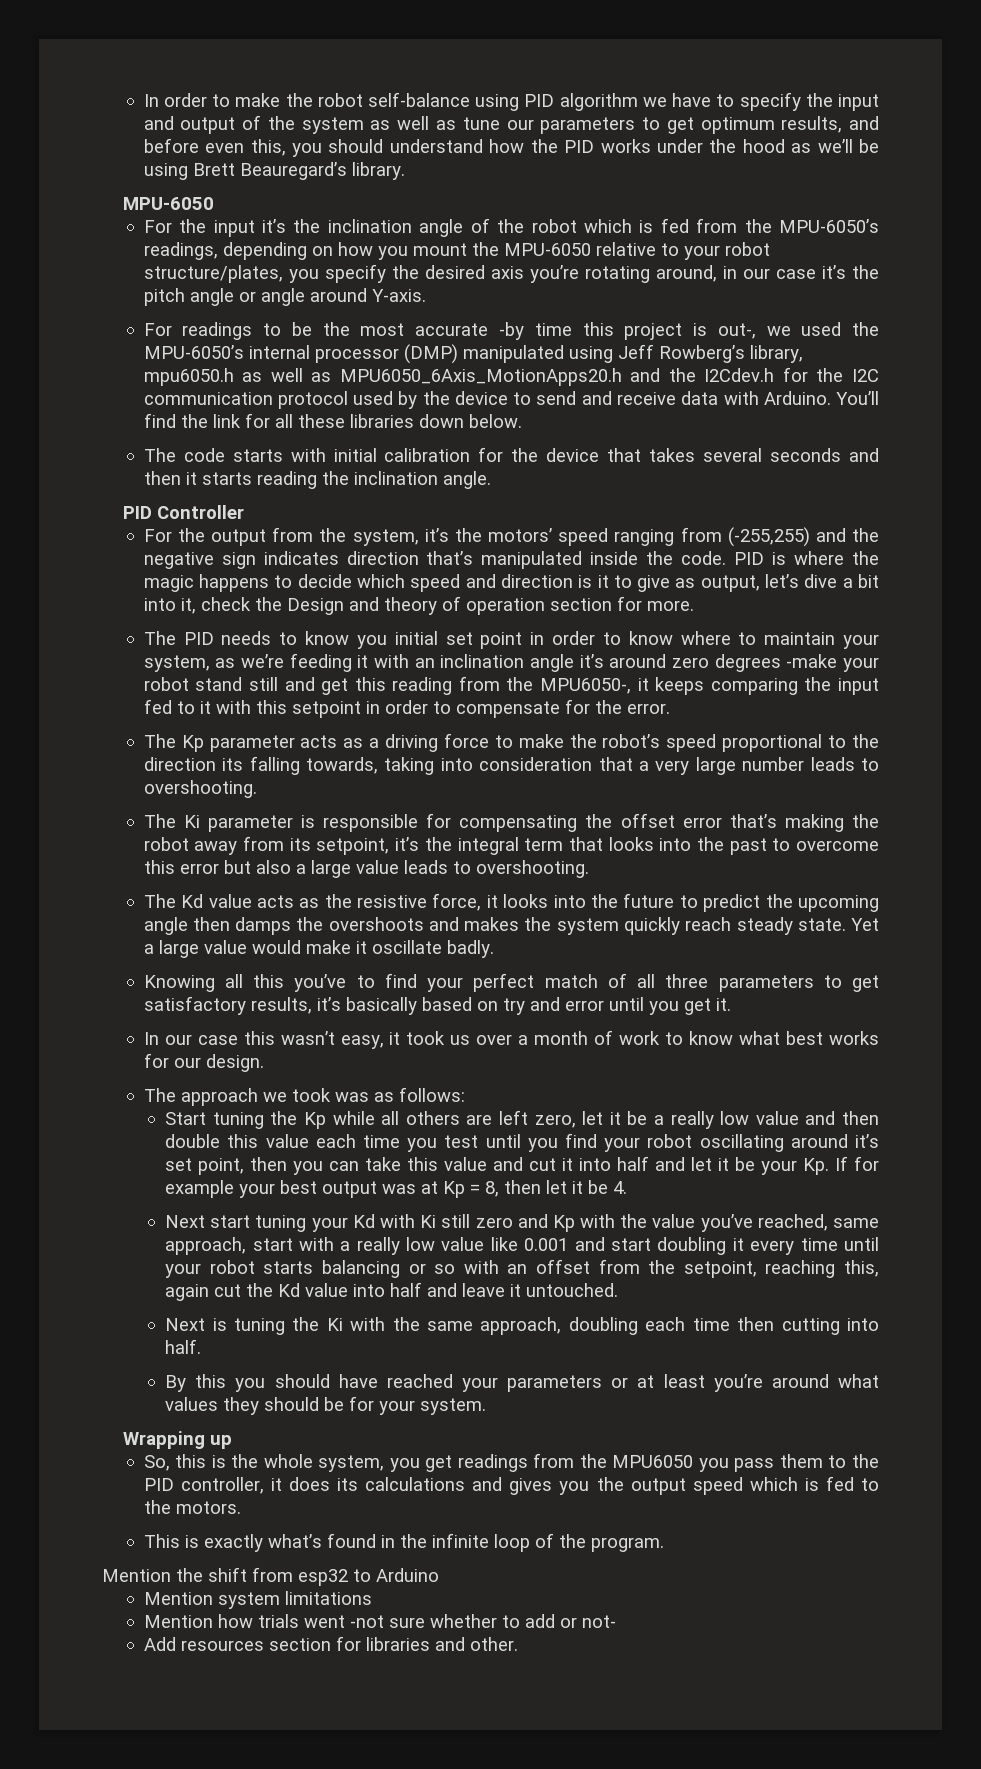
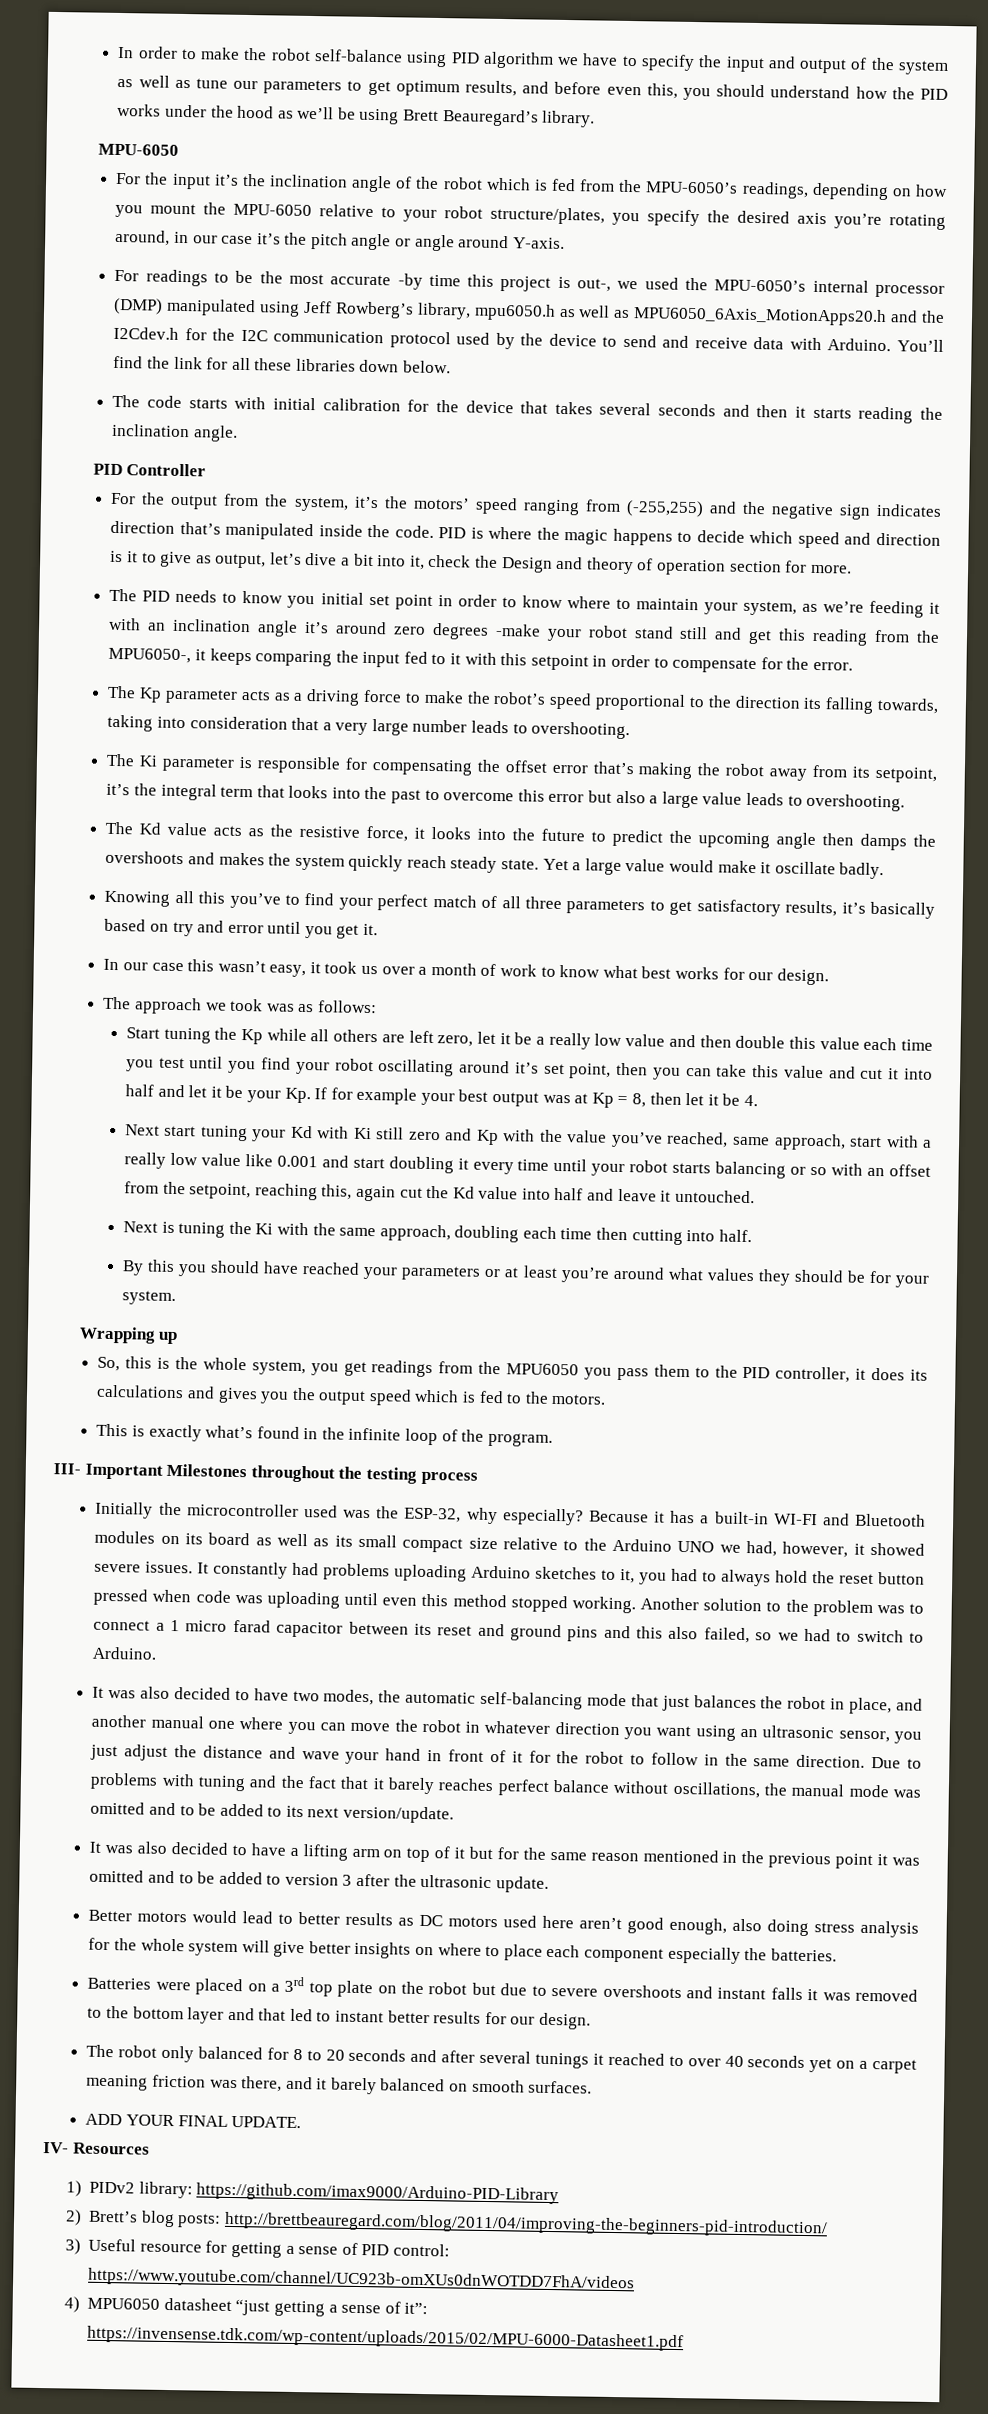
- Mention the shift from esp32 to Arduino
- Mention system limitations
- Mention how trials went -not sure whether to add or not-
- Add resources section for libraries and other.
+ III- Important Milestones throughout the testing process
+ Initially the microcontroller used was the ESP-32, why especially? Because it has a built-in WI-FI and Bluetooth modules on its board as well as its small compact size relative to the Arduino UNO we had, however, it showed severe issues. It constantly had problems uploading Arduino sketches to it, you had to always hold the reset button pressed when code was uploading until even this method stopped working. Another solution to the problem was to connect a 1 micro farad capacitor between its reset and ground pins and this also failed, so we had to switch to Arduino.
+ It was also decided to have two modes, the automatic self-balancing mode that just balances the robot in place, and another manual one where you can move the robot in whatever direction you want using an ultrasonic sensor, you just adjust the distance and wave your hand in front of it for the robot to follow in the same direction. Due to problems with tuning and the fact that it barely reaches perfect balance without oscillations, the manual mode was omitted and to be added to its next version/update.
+ It was also decided to have a lifting arm on top of it but for the same reason mentioned in the previous point it was omitted and to be added to version 3 after the ultrasonic update.
+ Better motors would lead to better results as DC motors used here aren’t good enough, also doing stress analysis for the whole system will give better insights on where to place each component especially the batteries.
+ Batteries were placed on a 3rd top plate on the robot but due to severe overshoots and instant falls it was removed to the bottom layer and that led to instant better results for our design.
+ The robot only balanced for 8 to 20 seconds and after several tunings it reached to over 40 seconds yet on a carpet meaning friction was there, and it barely balanced on smooth surfaces.
+ ADD YOUR FINAL UPDATE.
+ IV- Resources
+ 1) PIDv2 library: https://github.com/imax9000/Arduino-PID-Library
+ 2) Brett’s blog posts: http://brettbeauregard.com/blog/2011/04/improving-the-beginners-pid-introduction/
+ 3) Useful resource for getting a sense of PID control: https://www.youtube.com/channel/UC923b-omXUs0dnWOTDD7FhA/videos
+ 4) MPU6050 datasheet “just getting a sense of it”: https://invensense.tdk.com/wp-content/uploads/2015/02/MPU-6000-Datasheet1.pdf

